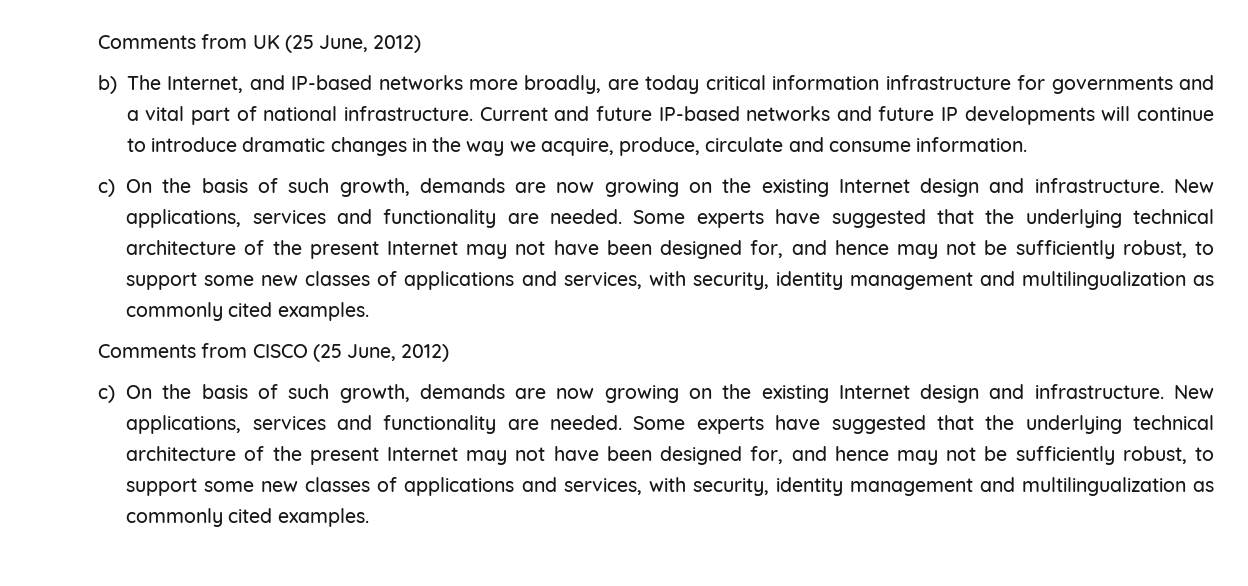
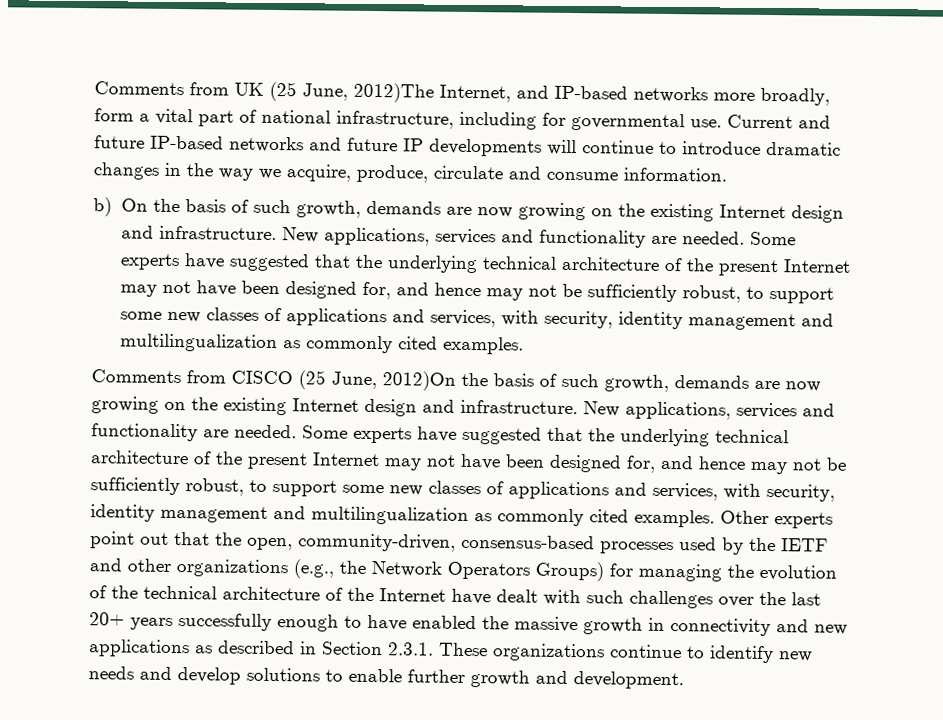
- Comments from UK (25 June, 2012)
- b) The Internet, and IP-based networks more broadly, are today critical information infrastructure for governments and a vital part of national infrastructure.
+ Comments from UK (25 June, 2012)The Internet, and IP-based networks more broadly, form a vital part of national infrastructure, including for governmental use.
  Current and future IP-based networks and future IP developments will continue to introduce dramatic changes in the way we acquire, produce, circulate and consume information.
- c) On the basis of such growth, demands are now growing on the existing Internet design and infrastructure.
+ b) On the basis of such growth, demands are now growing on the existing Internet design and infrastructure.
- Comments from CISCO (25 June, 2012)
- c) On the basis of such growth, demands are now growing on the existing Internet design and infrastructure.
+ Comments from CISCO (25 June, 2012)On the basis of such growth, demands are now growing on the existing Internet design and infrastructure.
+ Other experts point out that the open, community-driven, consensus-based processes used by the IETF and other organizations (e.g., the Network Operators Groups) for managing the evolution of the technical architecture of the Internet have dealt with such challenges over the last 20+ years successfully enough to have enabled the massive growth in connectivity and new applications as described in Section 2.3.1. These organizations continue to identify new needs and develop solutions to enable further growth and development.

